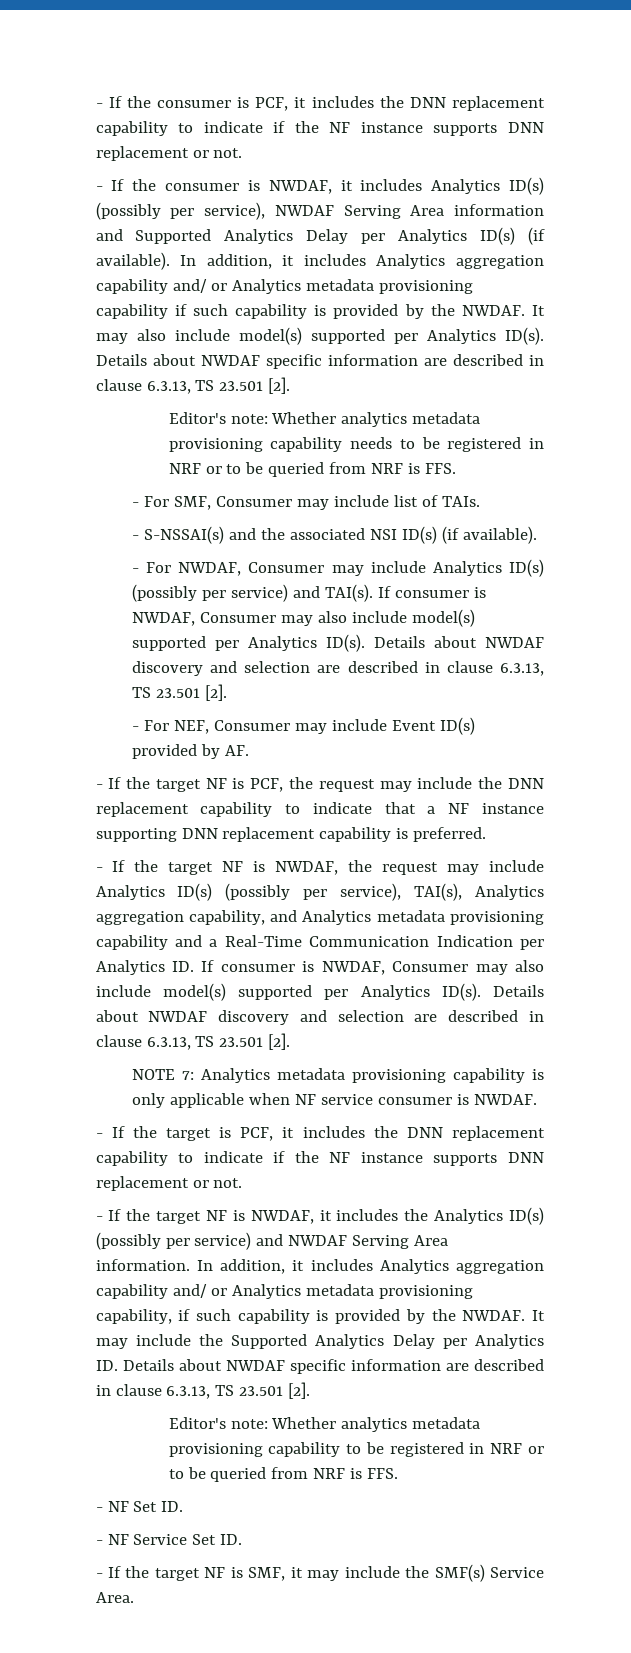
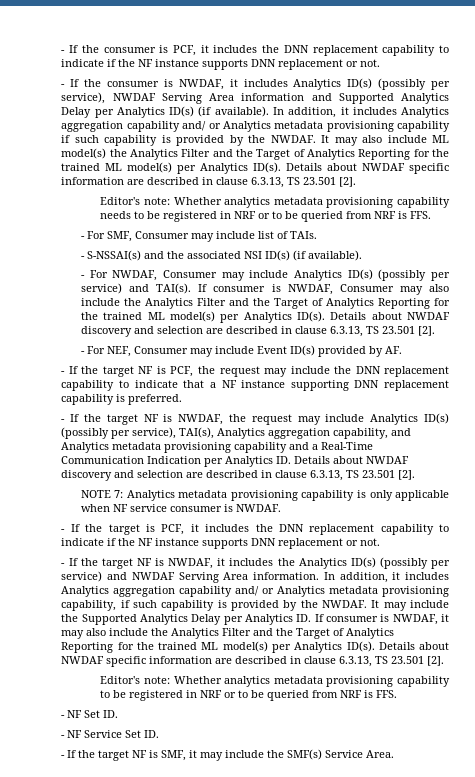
- It may also include model(s) supported per Analytics ID(s).
+ It may also include ML model(s) the Analytics Filter and the Target of Analytics Reporting for the trained ML model(s) per Analytics ID(s).
- - For NWDAF, Consumer may include Analytics ID(s) (possibly per service) and TAI(s). If consumer is NWDAF, Consumer may also include model(s) supported per Analytics ID(s).
+ - For NWDAF, Consumer may include Analytics ID(s) (possibly per service) and TAI(s). If consumer is NWDAF, Consumer may also include the Analytics Filter and the Target of Analytics Reporting for the trained ML model(s) per Analytics ID(s).
- - If the target NF is NWDAF, the request may include Analytics ID(s) (possibly per service), TAI(s), Analytics aggregation capability, and Analytics metadata provisioning capability and a Real-Time Communication Indication per Analytics ID. If consumer is NWDAF, Consumer may also include model(s) supported per Analytics ID(s). Details about NWDAF discovery and selection are described in clause 6.3.13, TS 23.501 [2].
+ - If the target NF is NWDAF, the request may include Analytics ID(s) (possibly per service), TAI(s), Analytics aggregation capability, and Analytics metadata provisioning capability and a Real-Time Communication Indication per Analytics ID. Details about NWDAF discovery and selection are described in clause 6.3.13, TS 23.501 [2].
- It may include the Supported Analytics Delay per Analytics ID. Details about NWDAF specific information are described in clause 6.3.13, TS 23.501 [2].
+ It may include the Supported Analytics Delay per Analytics ID. If consumer is NWDAF, it may also include the Analytics Filter and the Target of Analytics Reporting for the trained ML model(s) per Analytics ID(s). Details about NWDAF specific information are described in clause 6.3.13, TS 23.501 [2].

